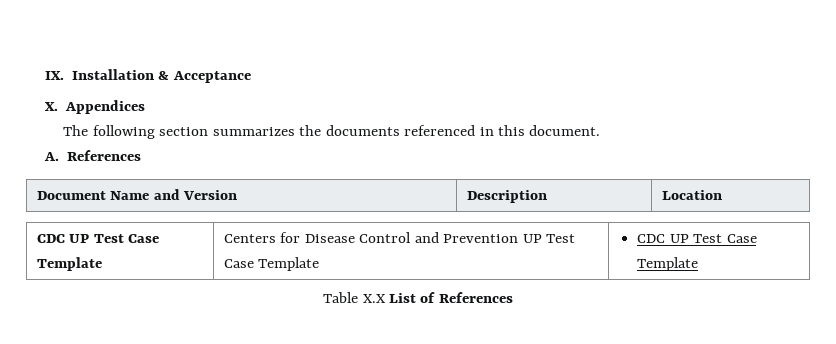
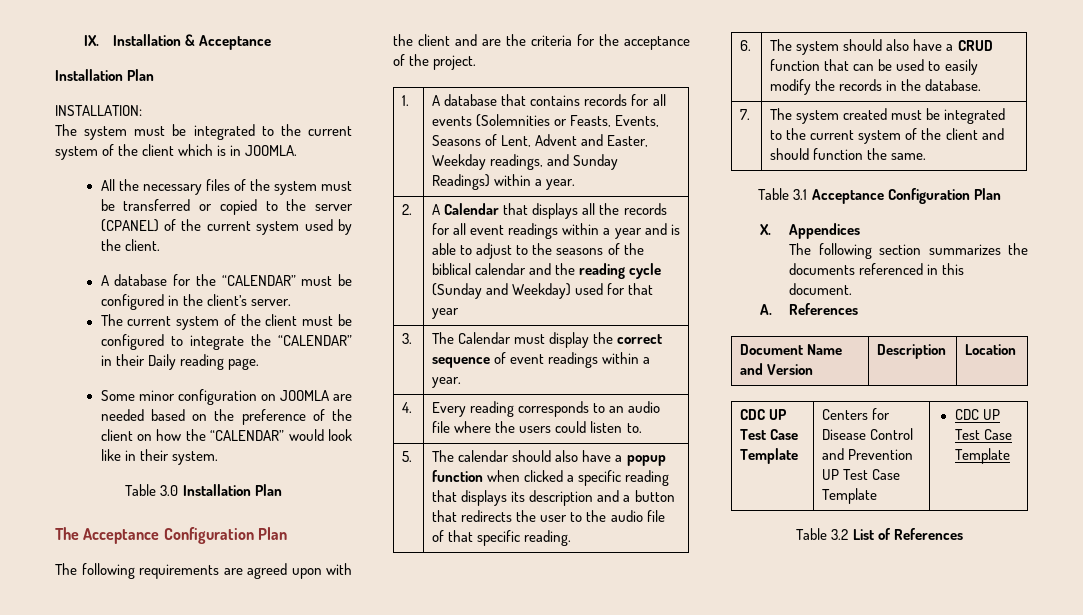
  IX. Installation & Acceptance
+ Installation Plan
+ INSTALLATION:
+ The system must be integrated to the current system of the client which is in JOOMLA.
+ All the necessary files of the system must be transferred or copied to the server (CPANEL) of the current system used by the client.
+ A database for the “CALENDAR” must be configured in the client’s server.
+ The current system of the client must be configured to integrate the “CALENDAR” in their Daily reading page.
+ Some minor configuration on JOOMLA are needed based on the preference of the client on how the “CALENDAR” would look like in their system.
+ Table 3.0 Installation Plan
+ The Acceptance Configuration Plan
+ The following requirements are agreed upon with the client and are the criteria for the acceptance of the project.
+ 1. | A database that contains records for all events (Solemnities or Feasts, Events, Seasons of Lent, Advent and Easter, Weekday readings, and Sunday Readings) within a year.
+ 2. | A Calendar that displays all the records for all event readings within a year and is able to adjust to the seasons of the biblical calendar and the reading cycle (Sunday and Weekday) used for that year
+ 3. | The Calendar must display the correct sequence of event readings within a year.
+ 4. | Every reading corresponds to an audio file where the users could listen to.
+ 5. | The calendar should also have a popup function when clicked a specific reading that displays its description and a button that redirects the user to the audio file of that specific reading.
+ 6. | The system should also have a CRUD function that can be used to easily modify the records in the database.
+ 7. | The system created must be integrated to the current system of the client and should function the same.
+ Table 3.1 Acceptance Configuration Plan
- Table X.X List of References
+ Table 3.2 List of References

